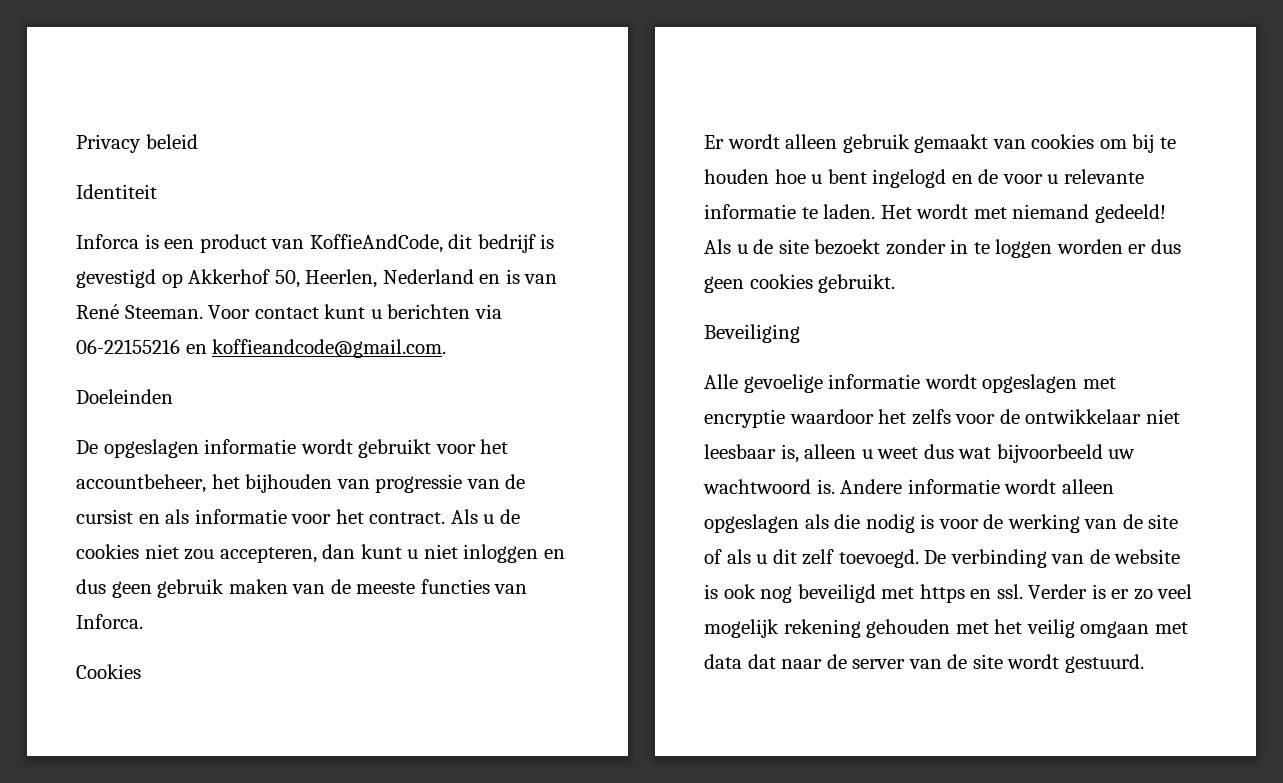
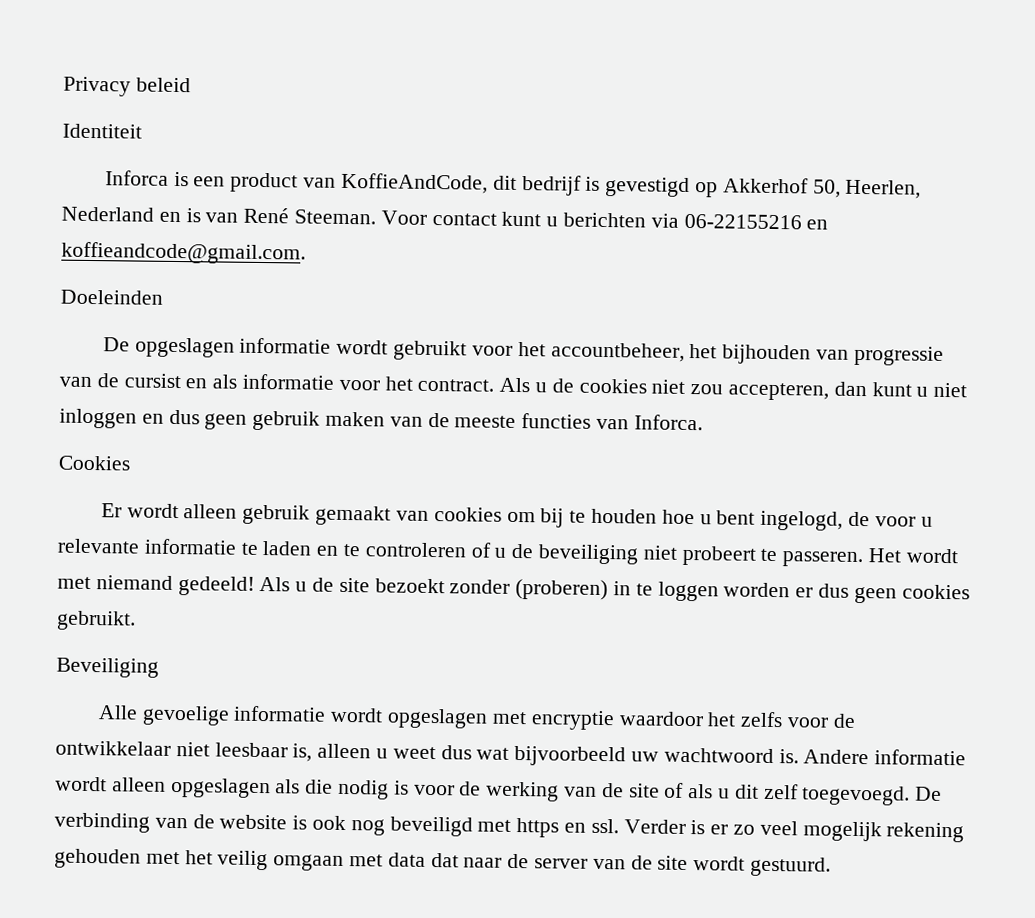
- Er wordt alleen gebruik gemaakt van cookies om bij te houden hoe u bent ingelogd en de voor u relevante informatie te laden.
+ Er wordt alleen gebruik gemaakt van cookies om bij te houden hoe u bent ingelogd, de voor u relevante informatie te laden en te controleren of u de beveiliging niet probeert te passeren.
- Als u de site bezoekt zonder in te loggen worden er dus geen cookies gebruikt.
+ Als u de site bezoekt zonder (proberen) in te loggen worden er dus geen cookies gebruikt.
- Andere informatie wordt alleen opgeslagen als die nodig is voor de werking van de site of als u dit zelf toevoegd.
+ Andere informatie wordt alleen opgeslagen als die nodig is voor de werking van de site of als u dit zelf toegevoegd.

